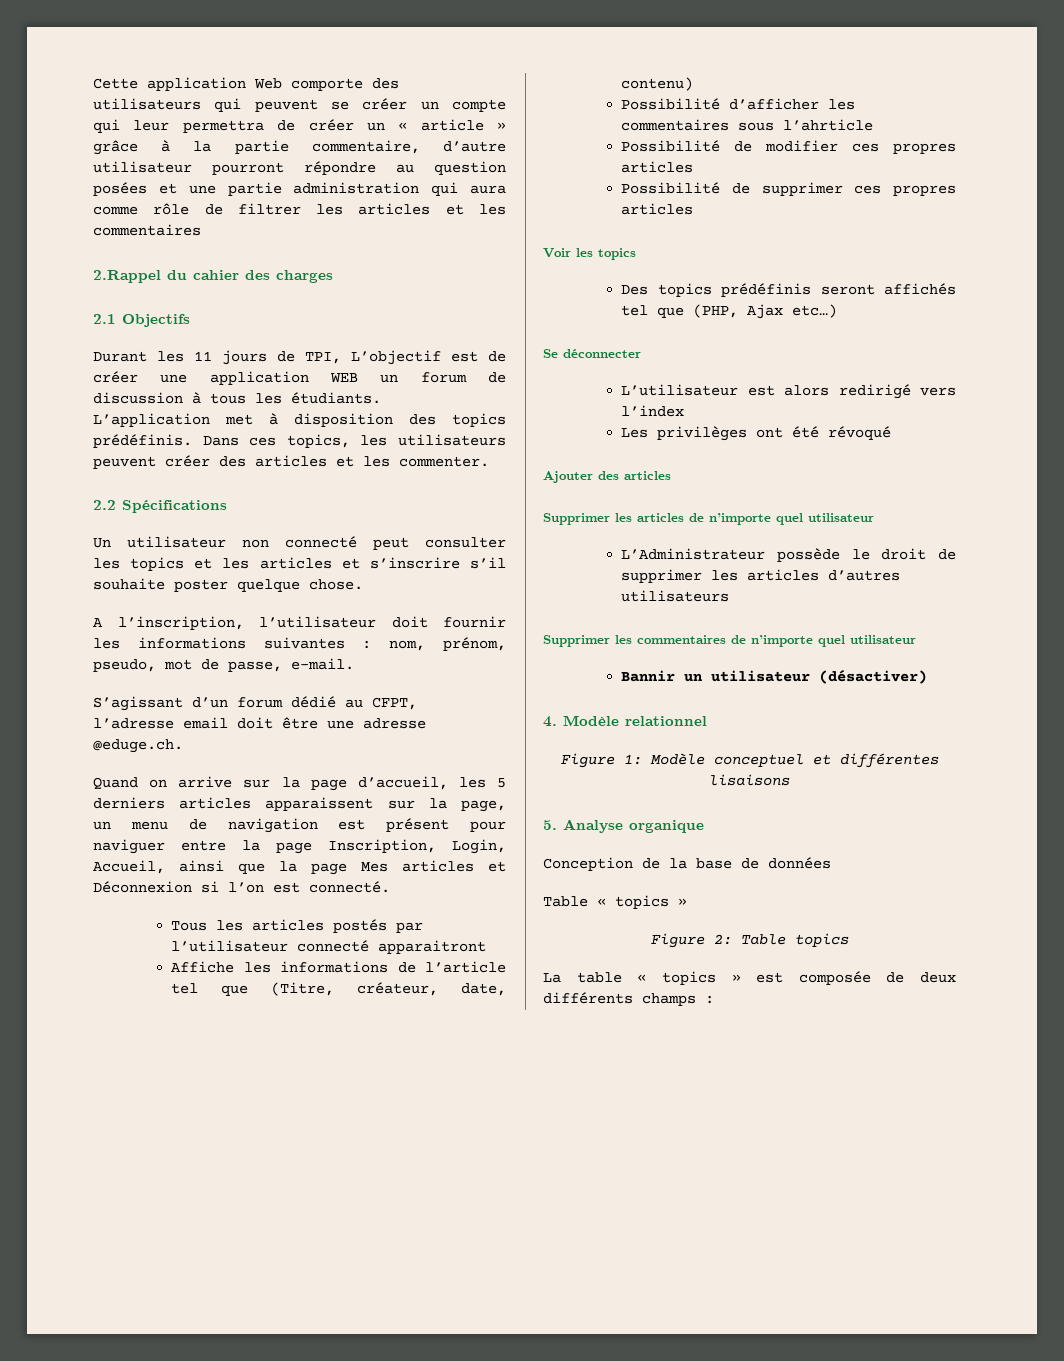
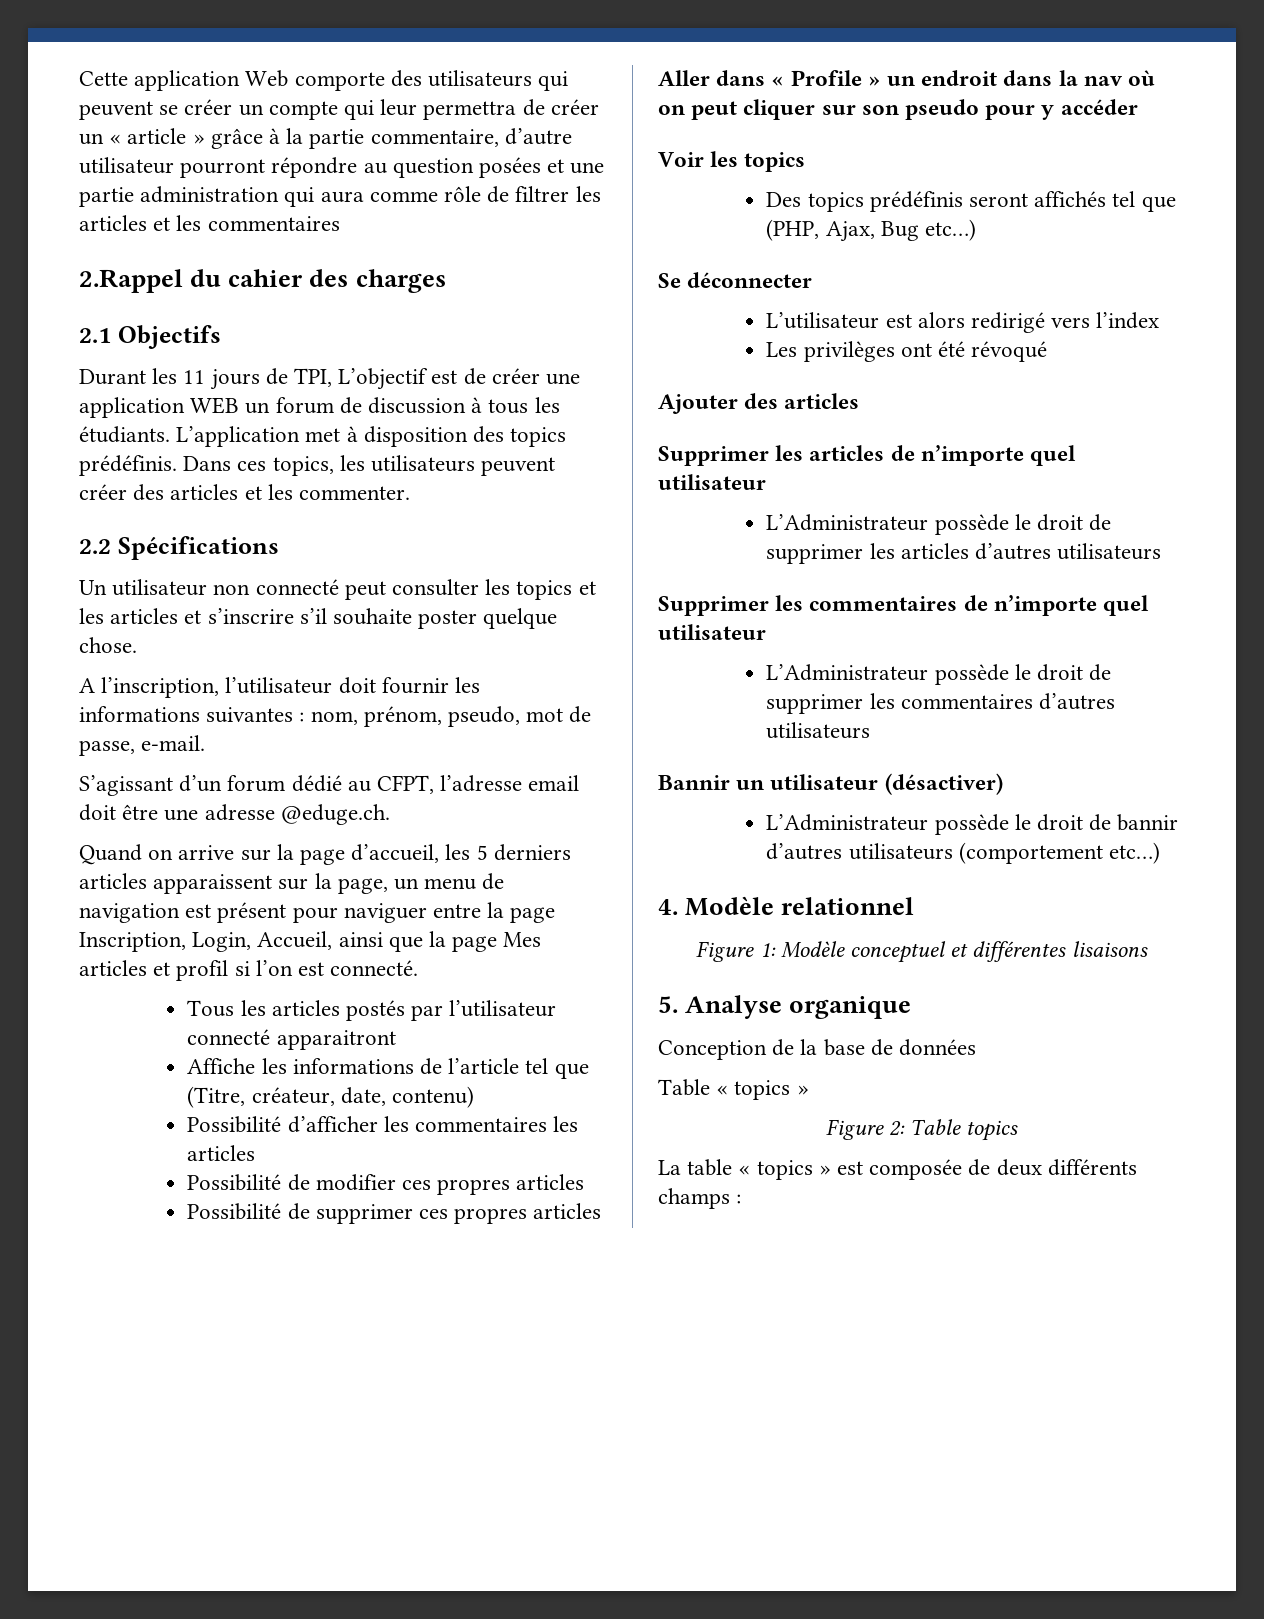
- Quand on arrive sur la page d’accueil, les 5 derniers articles apparaissent sur la page, un menu de navigation est présent pour naviguer entre la page Inscription, Login, Accueil, ainsi que la page Mes articles et Déconnexion si l’on est connecté.
+ Quand on arrive sur la page d’accueil, les 5 derniers articles apparaissent sur la page, un menu de navigation est présent pour naviguer entre la page Inscription, Login, Accueil, ainsi que la page Mes articles et profil si l’on est connecté.
- Possibilité d’afficher les commentaires sous l’ahrticle
+ Possibilité d’afficher les commentaires les articles
+ Aller dans « Profile » un endroit dans la nav où on peut cliquer sur son pseudo pour y accéder
- Des topics prédéfinis seront affichés tel que (PHP, Ajax etc…)
+ Des topics prédéfinis seront affichés tel que (PHP, Ajax, Bug etc…)
+ L’Administrateur possède le droit de supprimer les commentaires d’autres utilisateurs
  Bannir un utilisateur (désactiver)
+ L’Administrateur possède le droit de bannir d’autres utilisateurs (comportement etc…)

